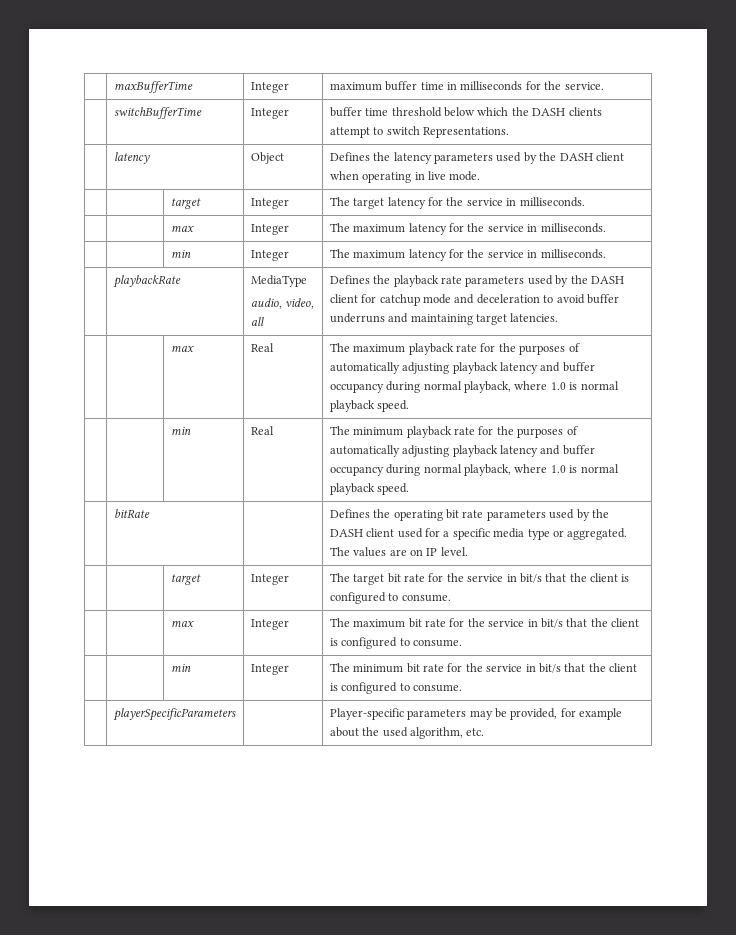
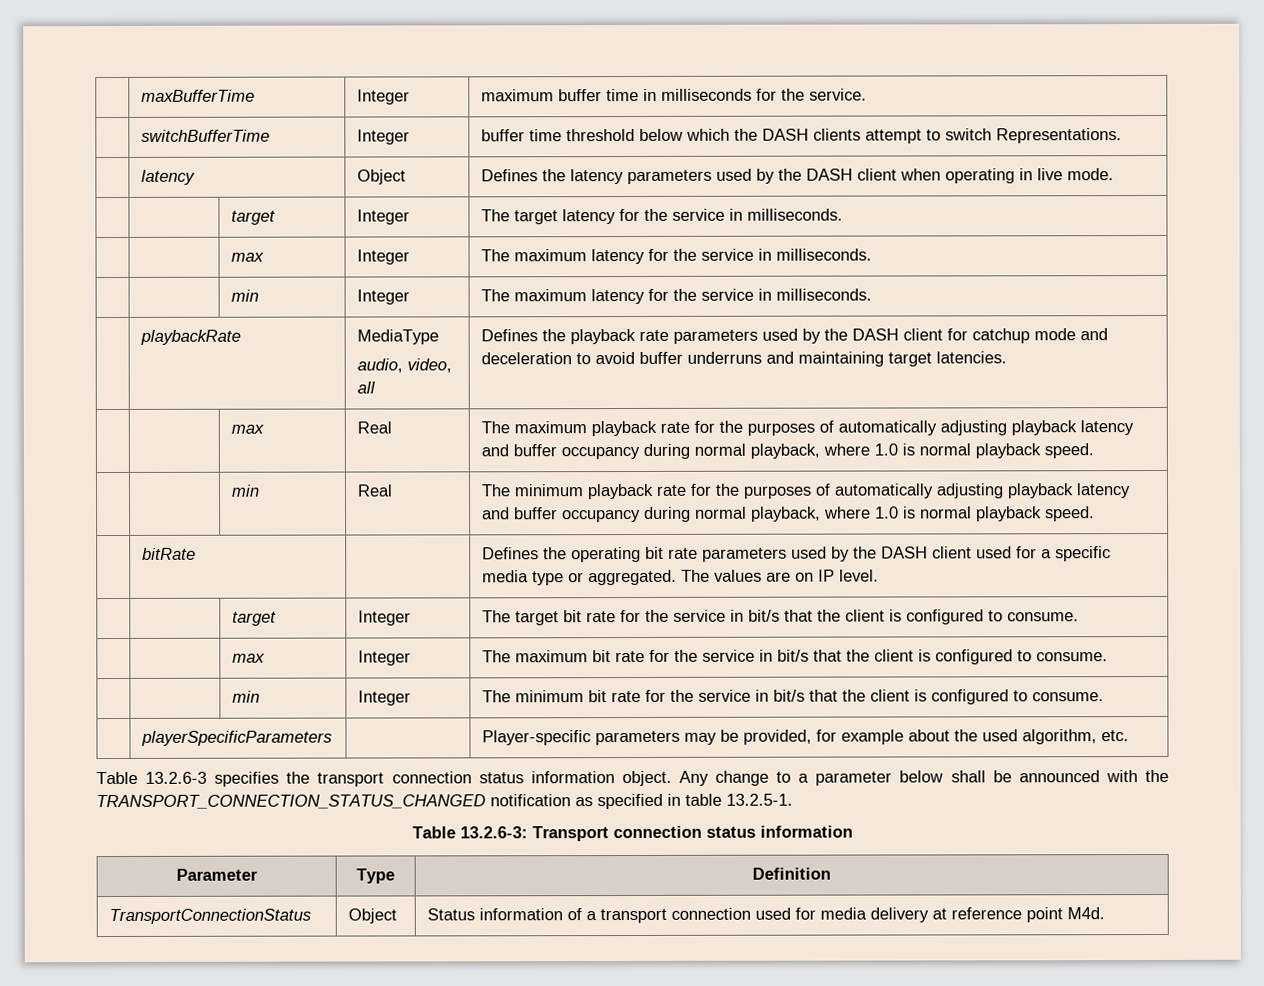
+ Table 13.2.6-3 specifies the transport connection status information object. Any change to a parameter below shall be announced with the TRANSPORT_CONNECTION_STATUS_CHANGED notification as specified in table 13.2.5-1.
+ Table 13.2.6-3: Transport connection status information
+ Parameter | Type | Definition
+ TransportConnectionStatus | Object | Status information of a transport connection used for media delivery at reference point M4d.

